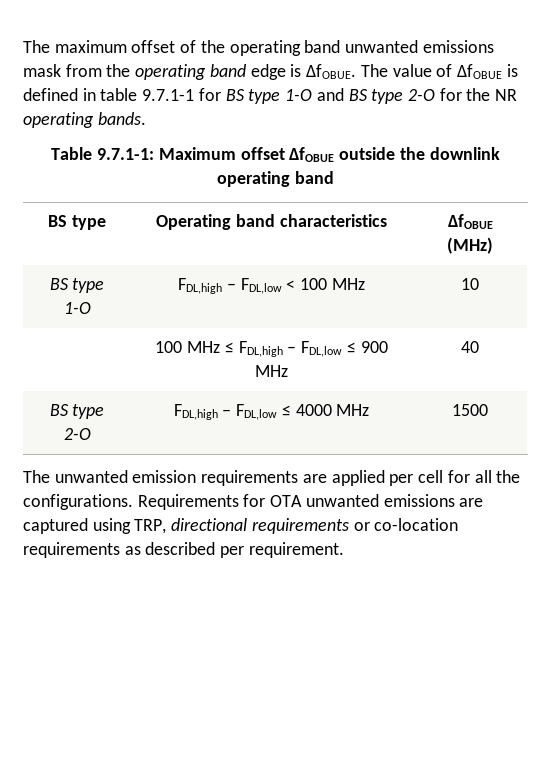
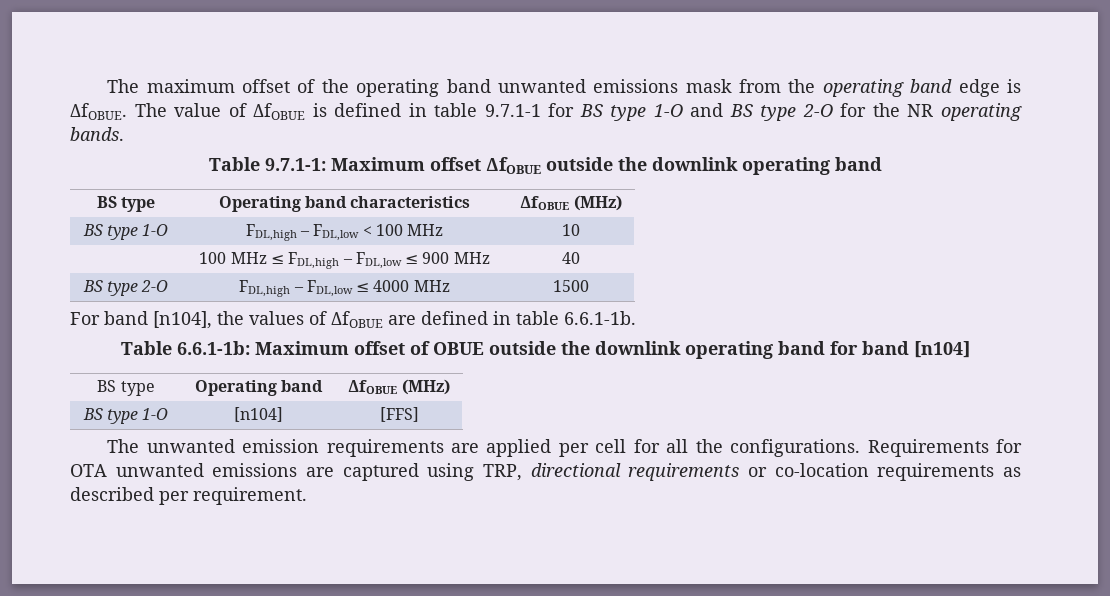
+ For band [n104], the values of ΔfOBUE are defined in table 6.6.1-1b.
+ Table 6.6.1-1b: Maximum offset of OBUE outside the downlink operating band for band [n104]
+ BS type | Operating band | ΔfOBUE (MHz)
+ BS type 1-O | [n104] | [FFS]

